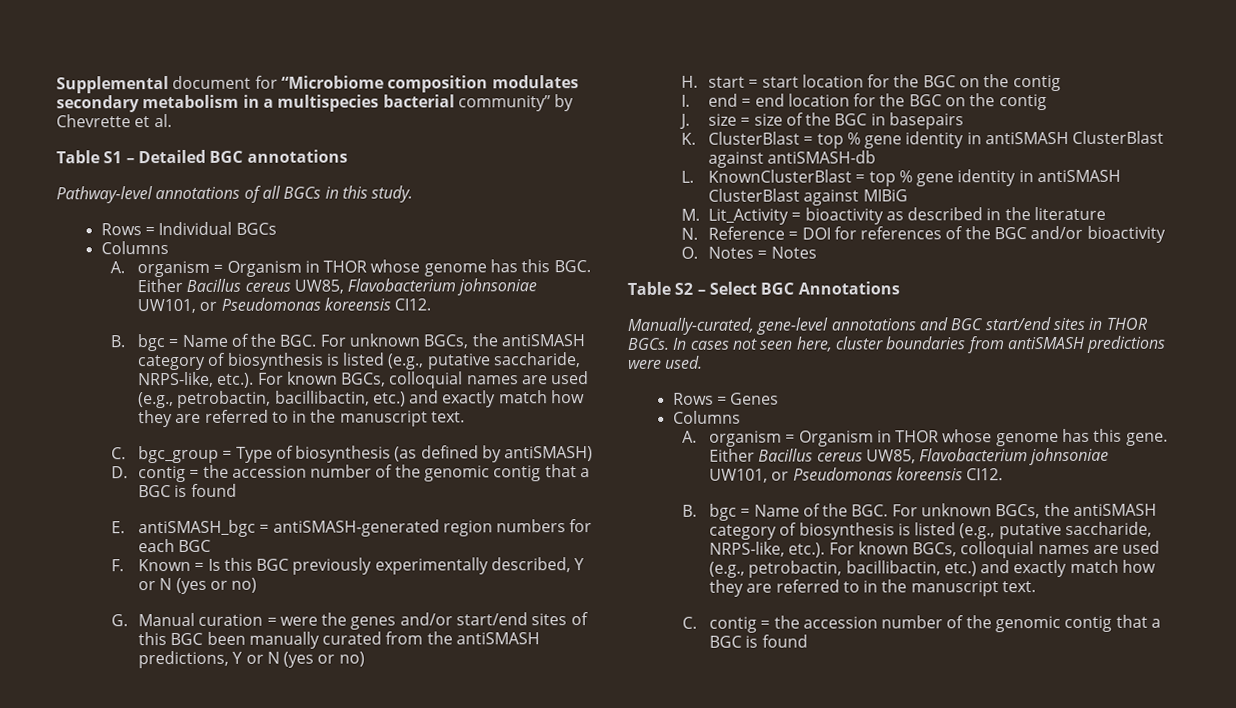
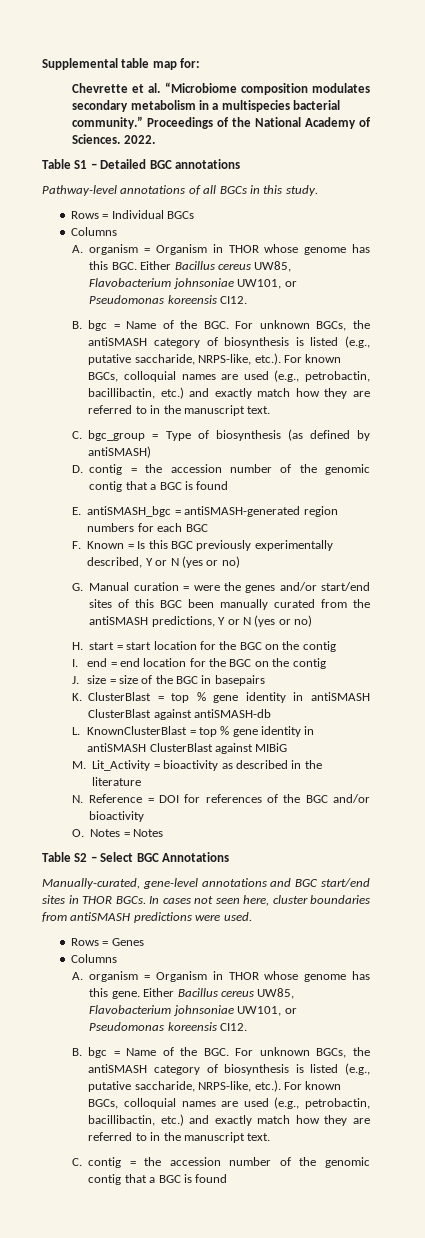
- Supplemental document for “Microbiome composition modulates secondary metabolism in a multispecies bacterial community” by Chevrette et al.
+ Supplemental table map for:
+ Chevrette et al. “Microbiome composition modulates secondary metabolism in a multispecies bacterial community.” Proceedings of the National Academy of Sciences. 2022.

